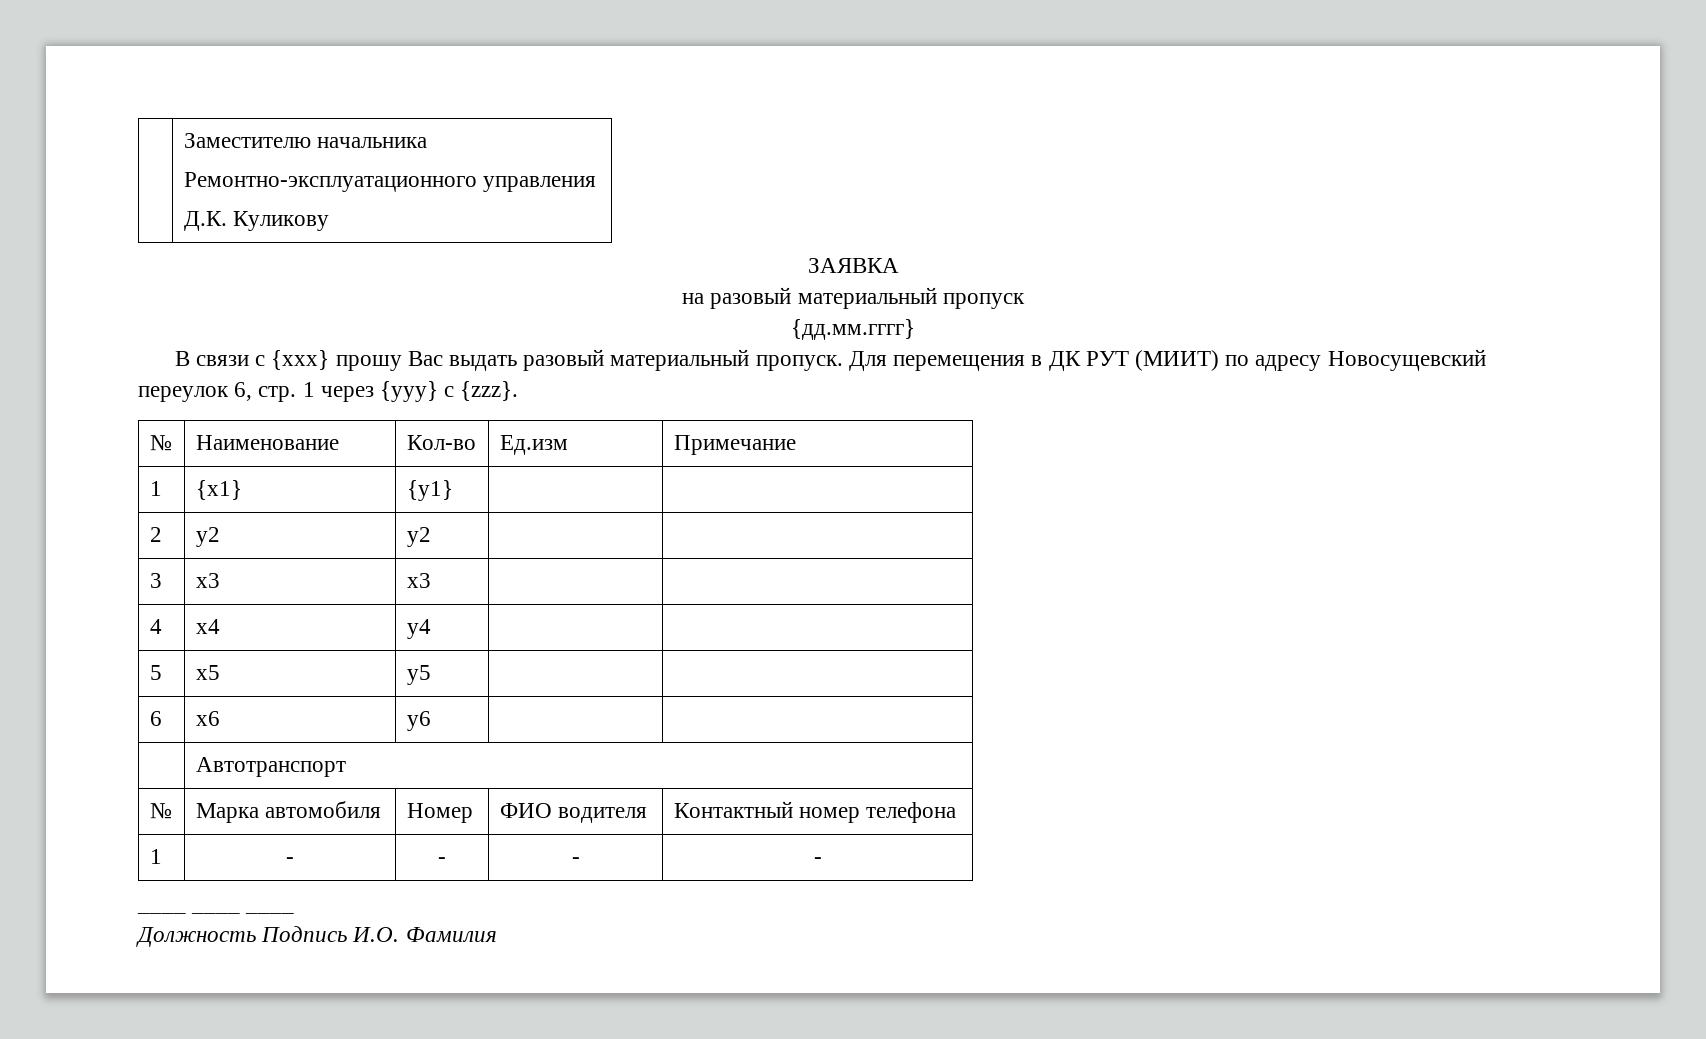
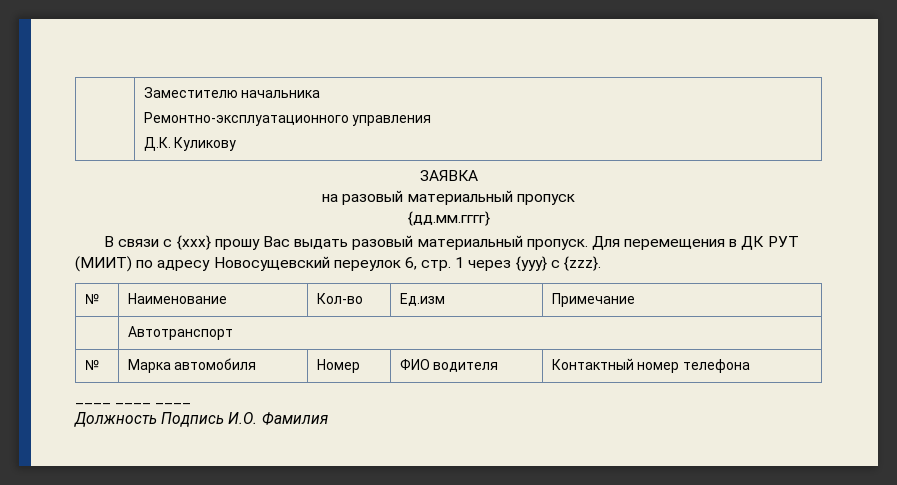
- 1 | {x1} | {y1} | |
- 2 | y2 | y2 | |
- 3 | x3 | x3 | |
- 4 | x4 | y4 | |
- 5 | x5 | y5 | |
- 6 | x6 | y6 | |
- 1 | - | - | - | -

